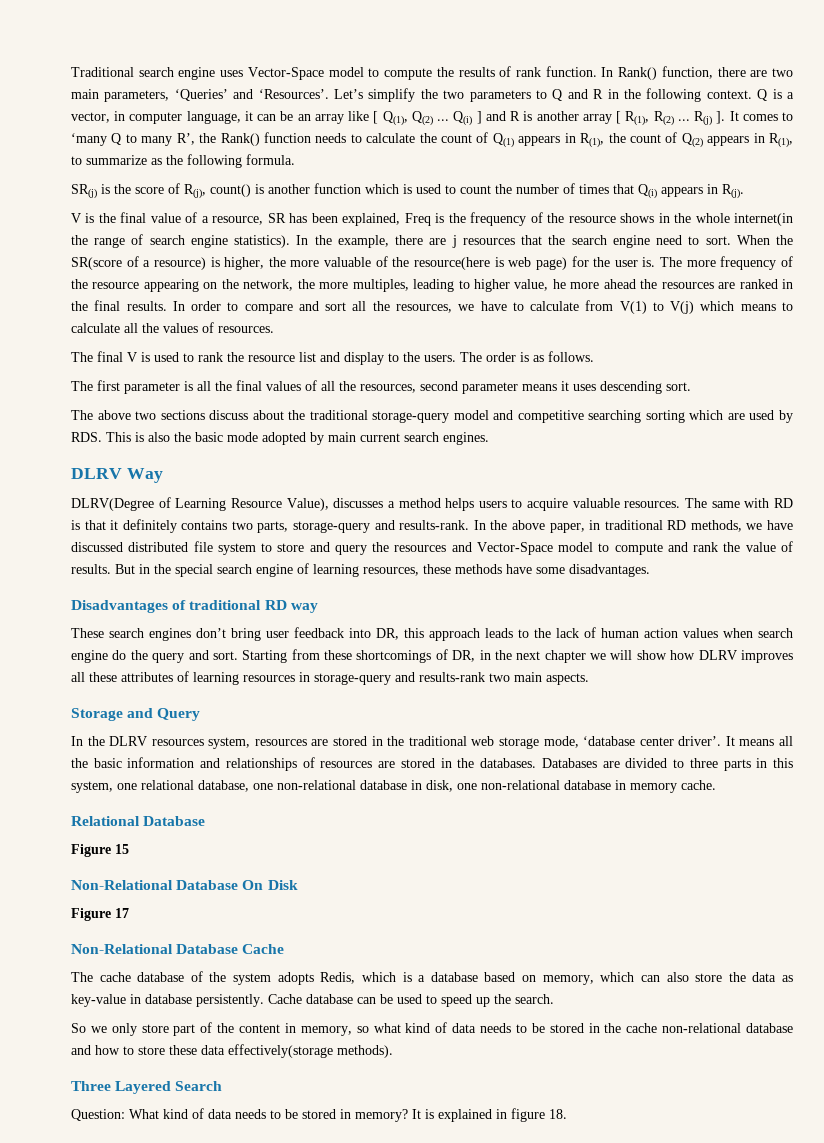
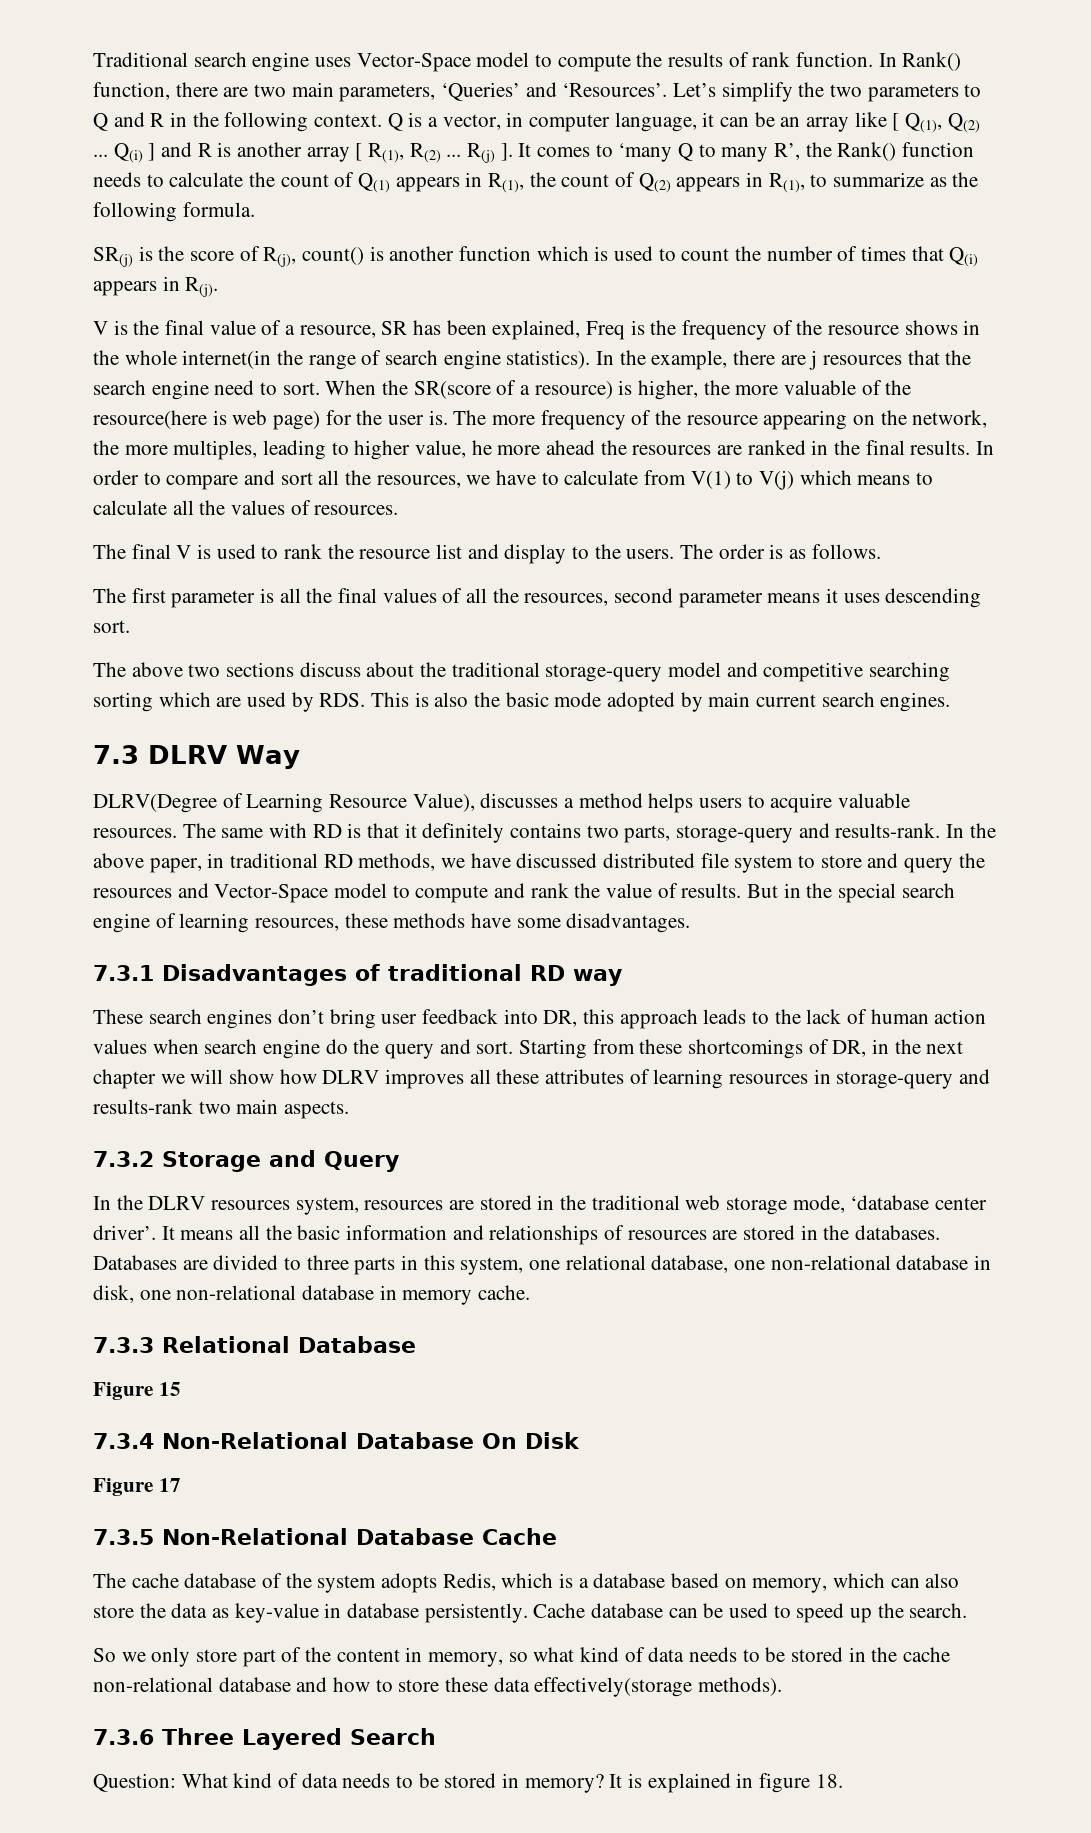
- DLRV Way
+ 7.3 DLRV Way
- Disadvantages of traditional RD way
+ 7.3.1 Disadvantages of traditional RD way
- Storage and Query
+ 7.3.2 Storage and Query
- Relational Database
+ 7.3.3 Relational Database
- Non-Relational Database On Disk
+ 7.3.4 Non-Relational Database On Disk
- Non-Relational Database Cache
+ 7.3.5 Non-Relational Database Cache
- Three Layered Search
+ 7.3.6 Three Layered Search

